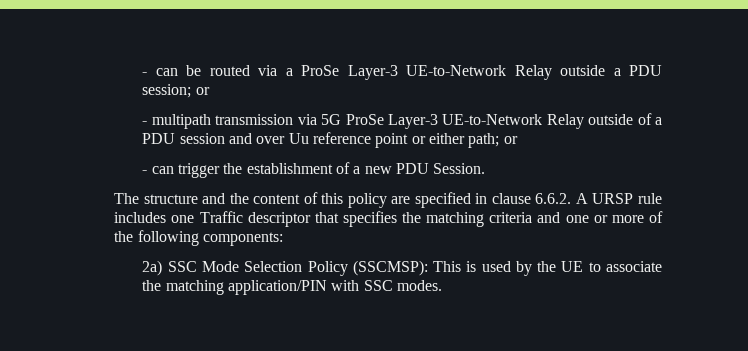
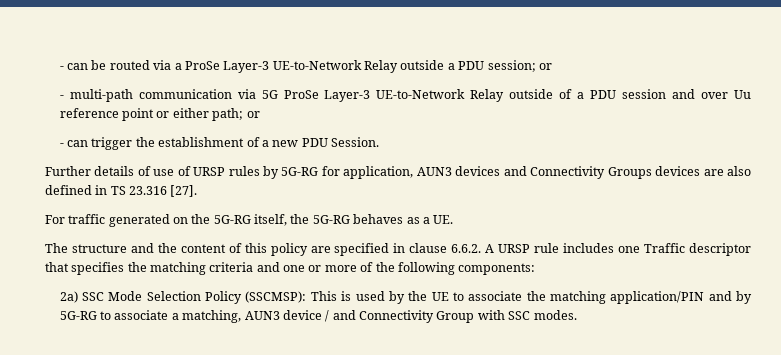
- - multipath transmission via 5G ProSe Layer-3 UE-to-Network Relay outside of a PDU session and over Uu reference point or either path; or
+ - multi-path communication via 5G ProSe Layer-3 UE-to-Network Relay outside of a PDU session and over Uu reference point or either path; or
+ Further details of use of URSP rules by 5G-RG for application, AUN3 devices and Connectivity Groups devices are also defined in TS 23.316 [27].
+ For traffic generated on the 5G-RG itself, the 5G-RG behaves as a UE.
- 2a) SSC Mode Selection Policy (SSCMSP): This is used by the UE to associate the matching application/PIN with SSC modes.
+ 2a) SSC Mode Selection Policy (SSCMSP): This is used by the UE to associate the matching application/PIN and by 5G-RG to associate a matching, AUN3 device / and Connectivity Group with SSC modes.

